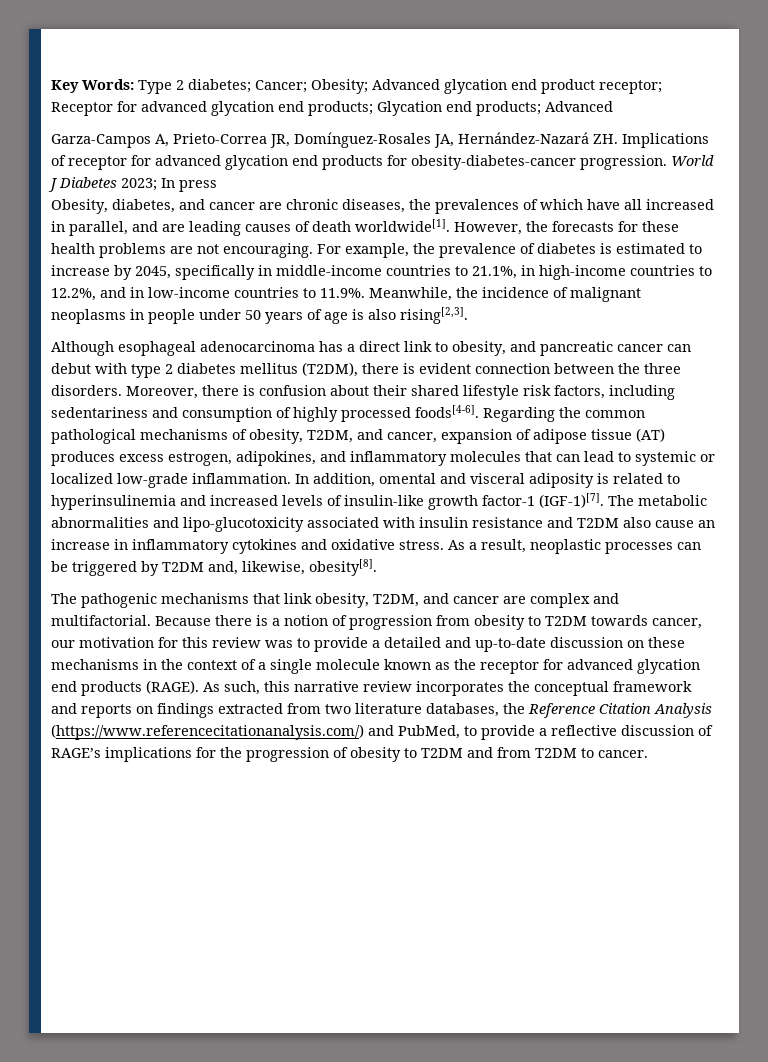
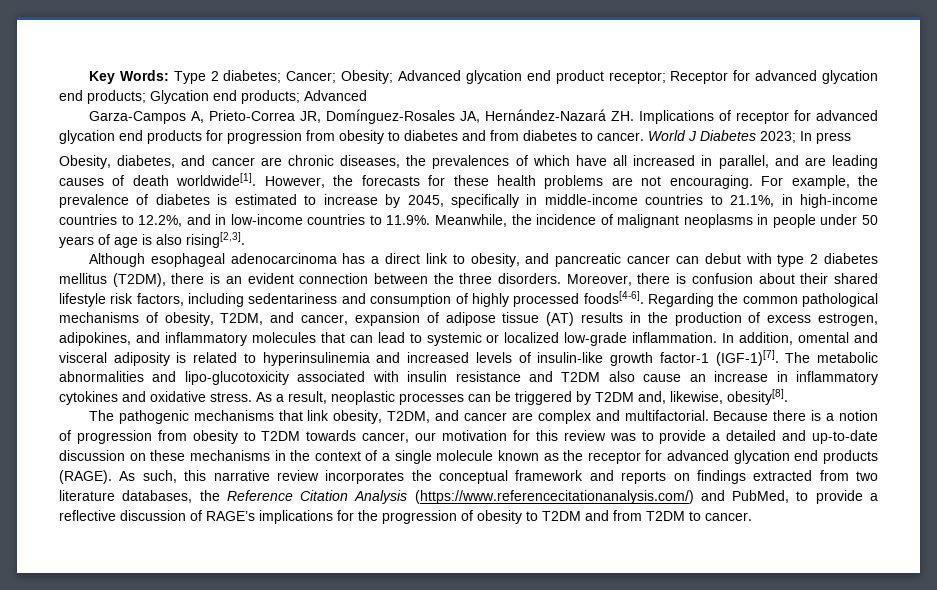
- Garza-Campos A, Prieto-Correa JR, Domínguez-Rosales JA, Hernández-Nazará ZH. Implications of receptor for advanced glycation end products for obesity-diabetes-cancer progression.
+ Garza-Campos A, Prieto-Correa JR, Domínguez-Rosales JA, Hernández-Nazará ZH. Implications of receptor for advanced glycation end products for progression from obesity to diabetes and from diabetes to cancer.
- Although esophageal adenocarcinoma has a direct link to obesity, and pancreatic cancer can debut with type 2 diabetes mellitus (T2DM), there is evident connection between the three disorders.
+ Although esophageal adenocarcinoma has a direct link to obesity, and pancreatic cancer can debut with type 2 diabetes mellitus (T2DM), there is an evident connection between the three disorders.
- Regarding the common pathological mechanisms of obesity, T2DM, and cancer, expansion of adipose tissue (AT) produces excess estrogen, adipokines, and inflammatory molecules that can lead to systemic or localized low-grade inflammation.
+ Regarding the common pathological mechanisms of obesity, T2DM, and cancer, expansion of adipose tissue (AT) results in the production of excess estrogen, adipokines, and inflammatory molecules that can lead to systemic or localized low-grade inflammation.

